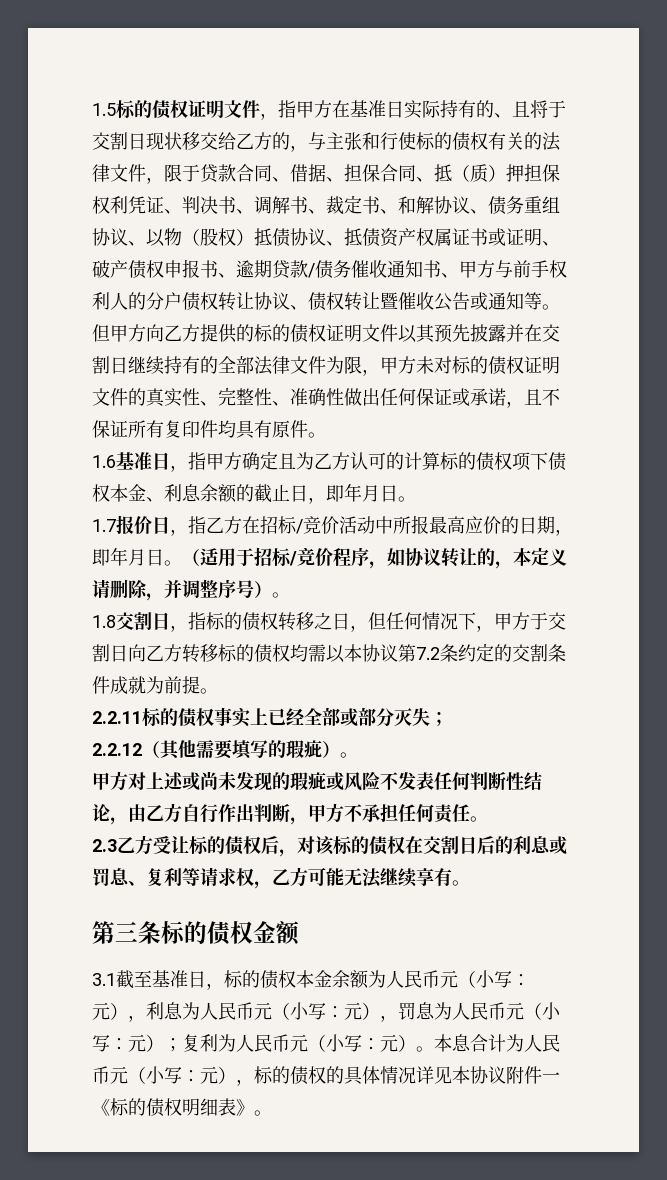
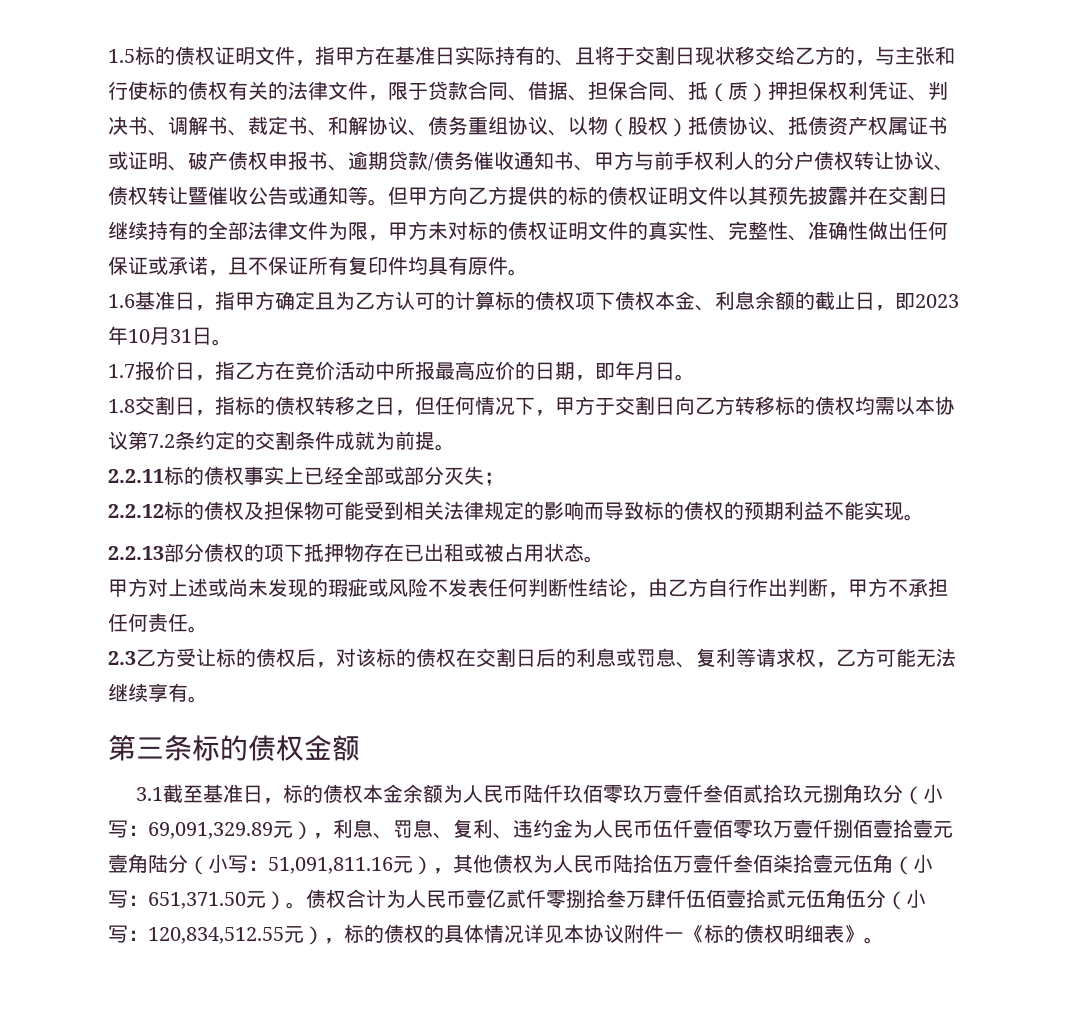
- 1.6基准日，指甲方确定且为乙方认可的计算标的债权项下债权本金、利息余额的截止日，即年月日。
+ 1.6基准日，指甲方确定且为乙方认可的计算标的债权项下债权本金、利息余额的截止日，即2023年10月31日。
- 1.7报价日，指乙方在招标/竞价活动中所报最高应价的日期，即年月日。（适用于招标/竞价程序，如协议转让的，本定义请删除，并调整序号）。
+ 1.7报价日，指乙方在竞价活动中所报最高应价的日期，即年月日。
- 2.2.12（其他需要填写的瑕疵）。
+ 2.2.12标的债权及担保物可能受到相关法律规定的影响而导致标的债权的预期利益不能实现。
+ 2.2.13部分债权的项下抵押物存在已出租或被占用状态。
- 3.1截至基准日，标的债权本金余额为人民币元（小写：元），利息为人民币元（小写：元），罚息为人民币元（小写：元）；复利为人民币元（小写：元）。本息合计为人民币元（小写：元），标的债权的具体情况详见本协议附件一《标的债权明细表》。
+ 3.1截至基准日，标的债权本金余额为人民币陆仟玖佰零玖万壹仟叁佰贰拾玖元捌角玖分（小写：69,091,329.89元），利息、罚息、复利、违约金为人民币伍仟壹佰零玖万壹仟捌佰壹拾壹元壹角陆分（小写：51,091,811.16元），其他债权为人民币陆拾伍万壹仟叁佰柒拾壹元伍角（小写：651,371.50元）。债权合计为人民币壹亿贰仟零捌拾叁万肆仟伍佰壹拾贰元伍角伍分（小写：120,834,512.55元），标的债权的具体情况详见本协议附件一《标的债权明细表》。

